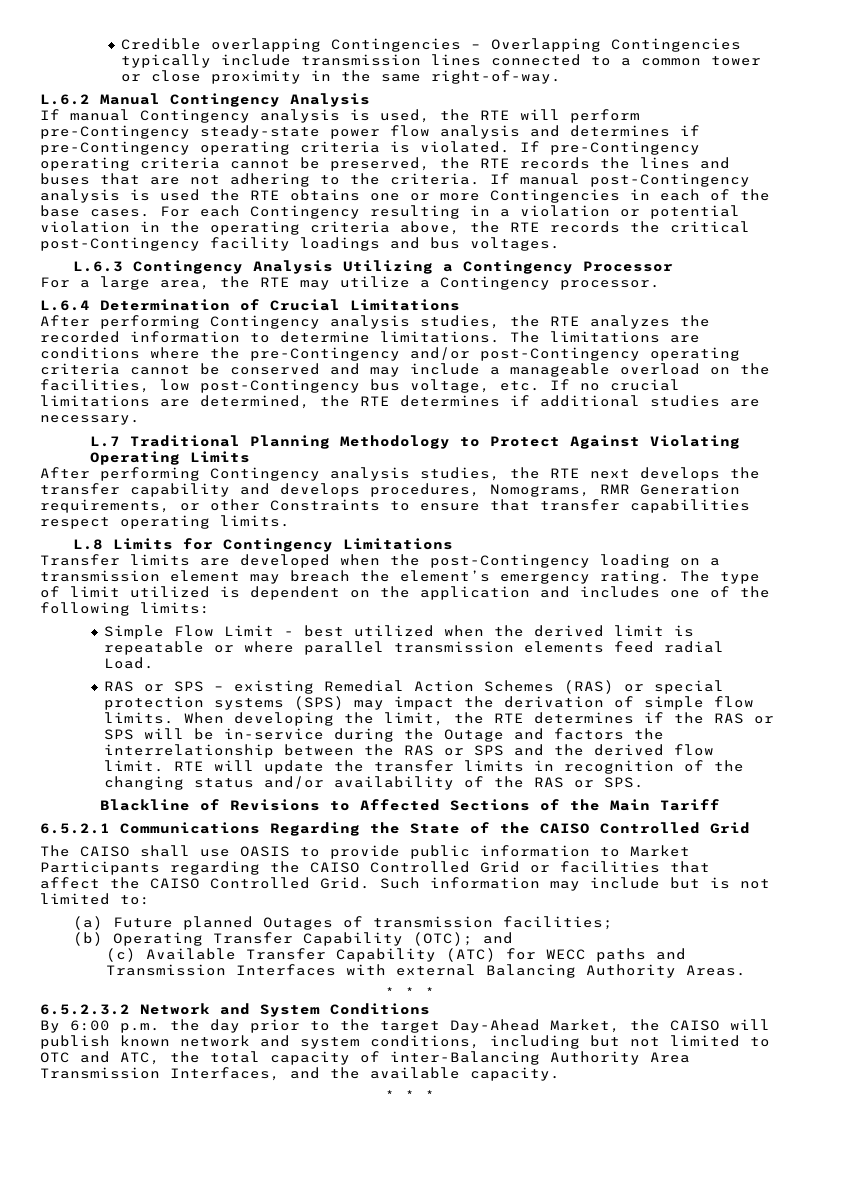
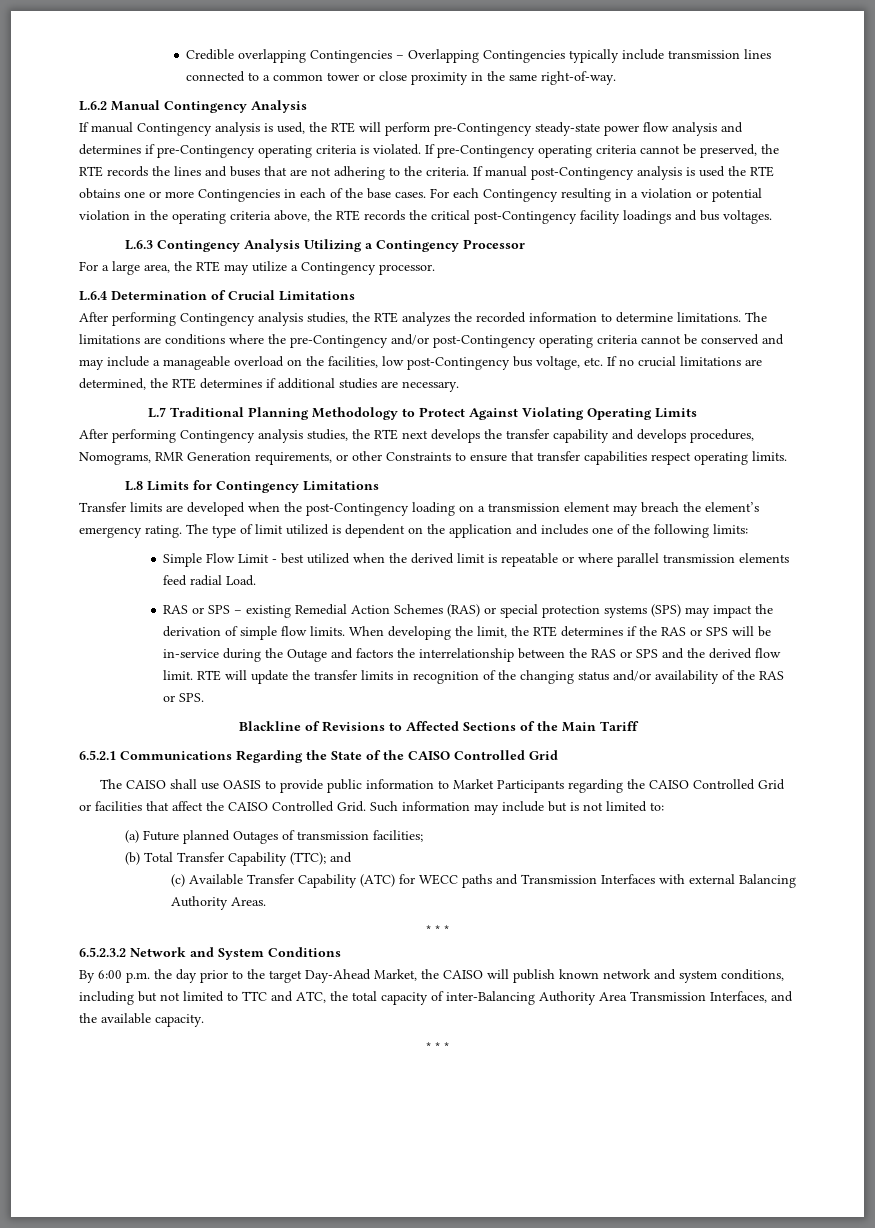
- (b) Operating Transfer Capability (OTC); and
+ (b) Total Transfer Capability (TTC); and
- By 6:00 p.m. the day prior to the target Day-Ahead Market, the CAISO will publish known network and system conditions, including but not limited to OTC and ATC, the total capacity of inter-Balancing Authority Area Transmission Interfaces, and the available capacity.
+ By 6:00 p.m. the day prior to the target Day-Ahead Market, the CAISO will publish known network and system conditions, including but not limited to TTC and ATC, the total capacity of inter-Balancing Authority Area Transmission Interfaces, and the available capacity.

